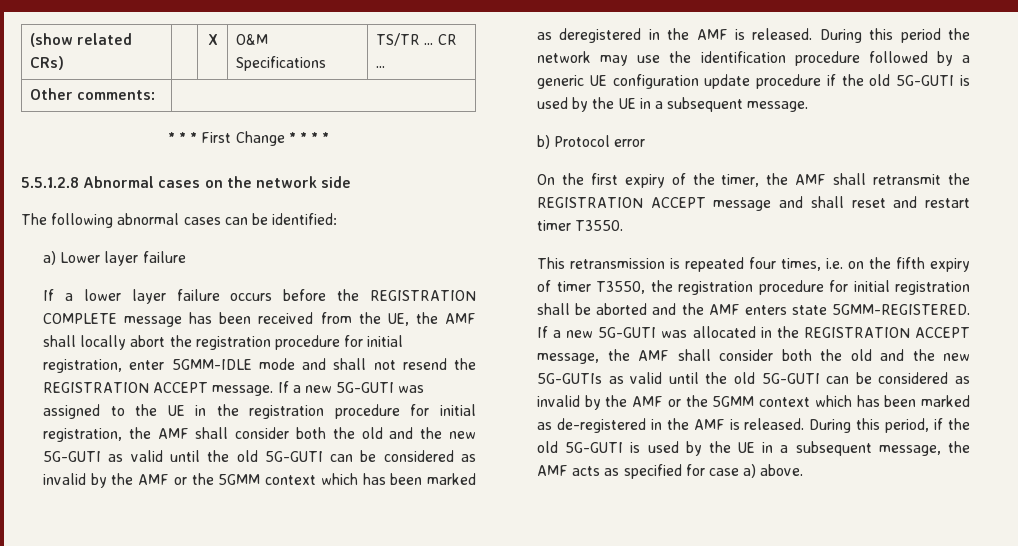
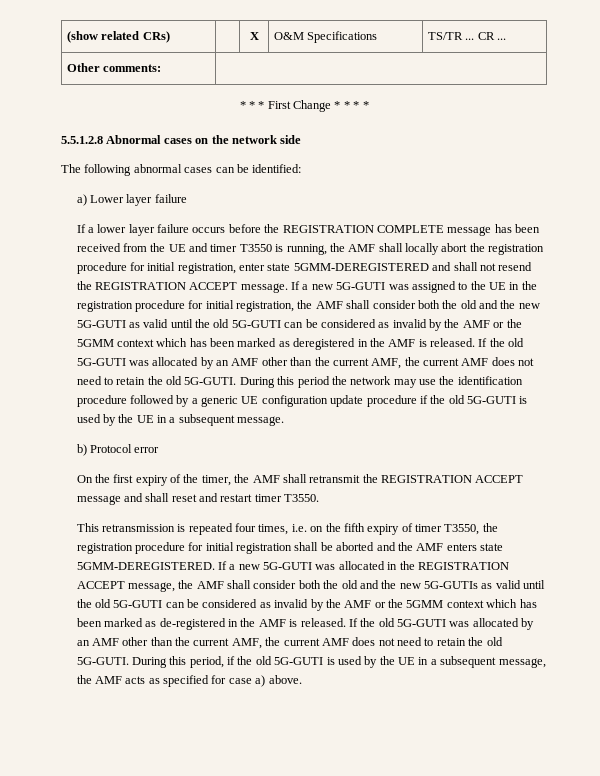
- If a lower layer failure occurs before the REGISTRATION COMPLETE message has been received from the UE, the AMF shall locally abort the registration procedure for initial registration, enter 5GMM-IDLE mode and shall not resend the REGISTRATION ACCEPT message.
+ If a lower layer failure occurs before the REGISTRATION COMPLETE message has been received from the UE and timer T3550 is running, the AMF shall locally abort the registration procedure for initial registration, enter state 5GMM-DEREGISTERED and shall not resend the REGISTRATION ACCEPT message.
- If a new 5G-GUTI was assigned to the UE in the registration procedure for initial registration, the AMF shall consider both the old and the new 5G-GUTI as valid until the old 5G-GUTI can be considered as invalid by the AMF or the 5GMM context which has been marked as deregistered in the AMF is released.
+ If a new 5G-GUTI was assigned to the UE in the registration procedure for initial registration, the AMF shall consider both the old and the new 5G-GUTI as valid until the old 5G-GUTI can be considered as invalid by the AMF or the 5GMM context which has been marked as deregistered in the AMF is released. If the old 5G-GUTI was allocated by an AMF other than the current AMF, the current AMF does not need to retain the old 5G-GUTI.
- This retransmission is repeated four times, i.e. on the fifth expiry of timer T3550, the registration procedure for initial registration shall be aborted and the AMF enters state 5GMM-REGISTERED.
+ This retransmission is repeated four times, i.e. on the fifth expiry of timer T3550, the registration procedure for initial registration shall be aborted and the AMF enters state 5GMM-DEREGISTERED.
- If a new 5G-GUTI was allocated in the REGISTRATION ACCEPT message, the AMF shall consider both the old and the new 5G-GUTIs as valid until the old 5G-GUTI can be considered as invalid by the AMF or the 5GMM context which has been marked as de-registered in the AMF is released.
+ If a new 5G-GUTI was allocated in the REGISTRATION ACCEPT message, the AMF shall consider both the old and the new 5G-GUTIs as valid until the old 5G-GUTI can be considered as invalid by the AMF or the 5GMM context which has been marked as de-registered in the AMF is released. If the old 5G-GUTI was allocated by an AMF other than the current AMF, the current AMF does not need to retain the old 5G-GUTI.

